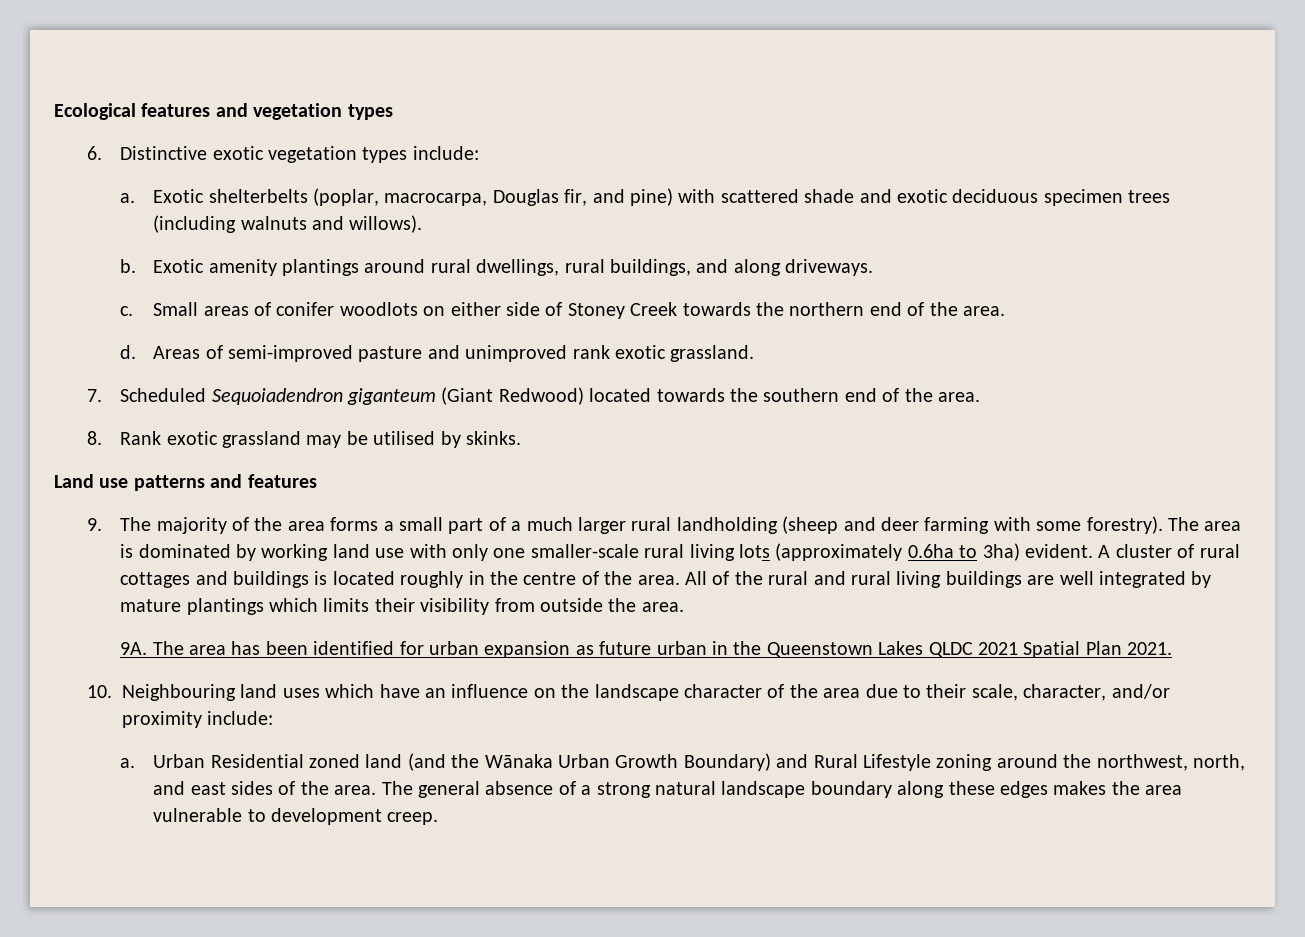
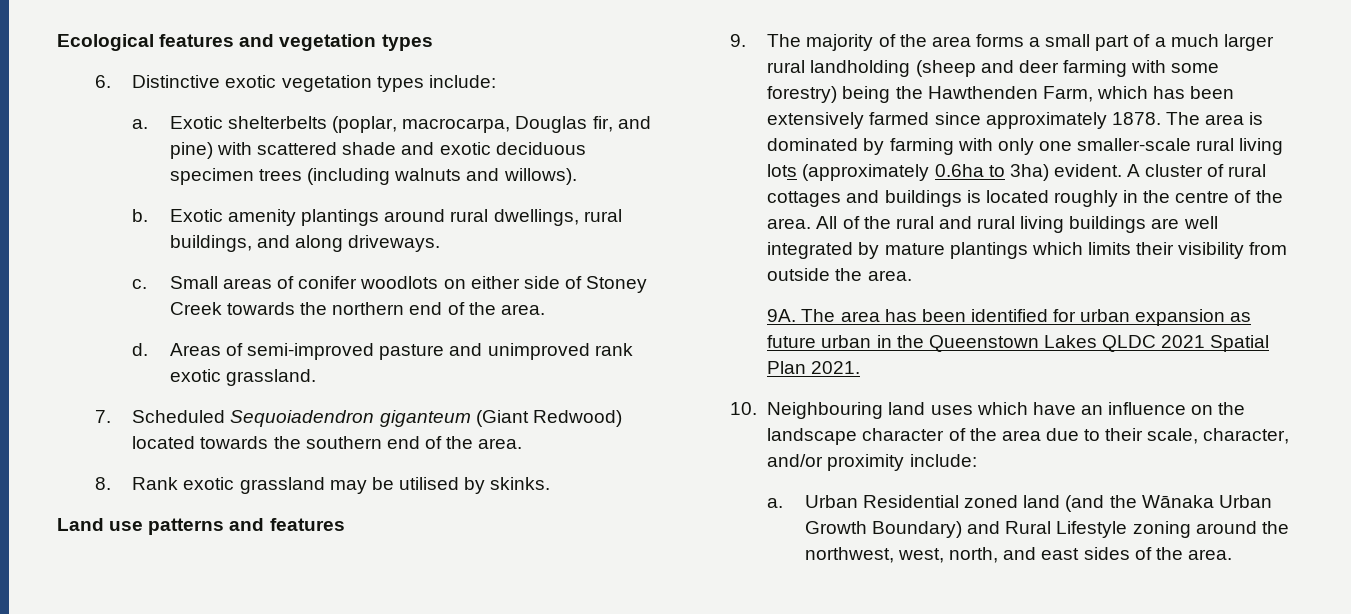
- 9. The majority of the area forms a small part of a much larger rural landholding (sheep and deer farming with some forestry).
+ 9. The majority of the area forms a small part of a much larger rural landholding (sheep and deer farming with some forestry) being the Hawthenden Farm, which has been extensively farmed since approximately 1878.
- The area is dominated by working land use with only one smaller-scale rural living lots (approximately 0.6ha to 3ha) evident.
+ The area is dominated by farming with only one smaller-scale rural living lots (approximately 0.6ha to 3ha) evident.
- Urban Residential zoned land (and the Wānaka Urban Growth Boundary) and Rural Lifestyle zoning around the northwest, north, and east sides of the area. The general absence of a strong natural landscape boundary along these edges makes the area vulnerable to development creep.
+ Urban Residential zoned land (and the Wānaka Urban Growth Boundary) and Rural Lifestyle zoning around the northwest, west, north, and east sides of the area.

